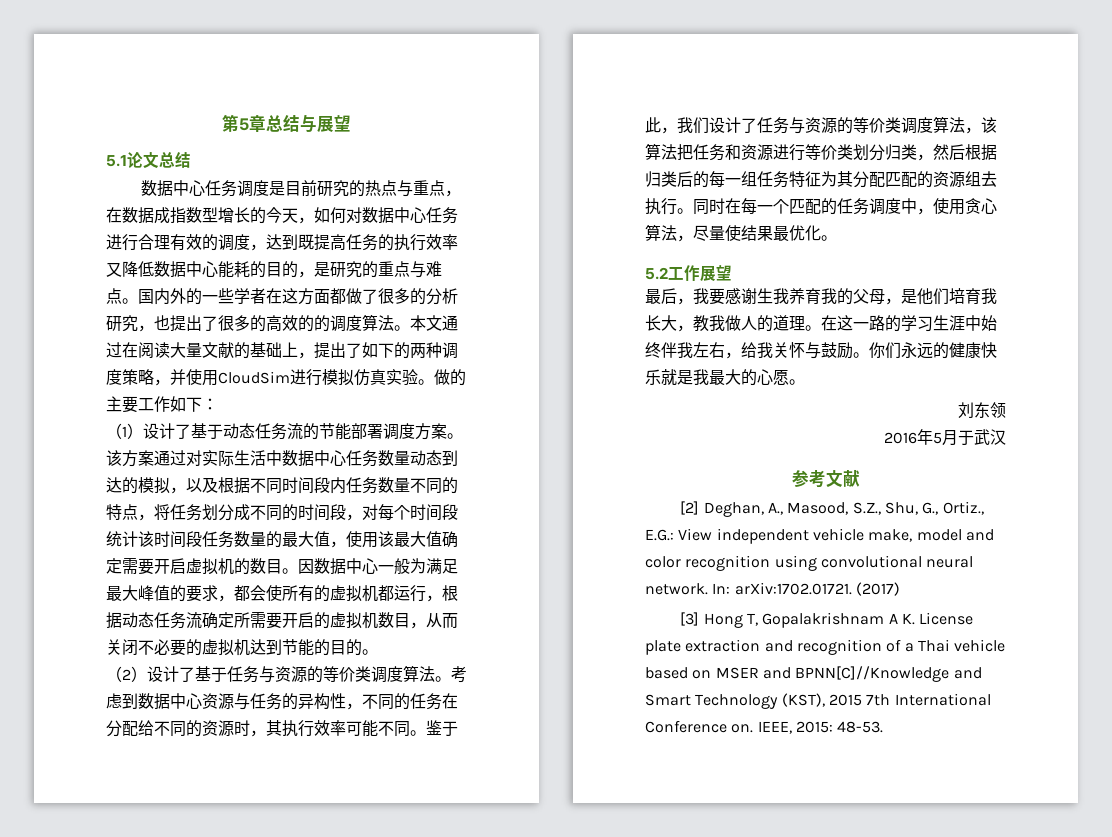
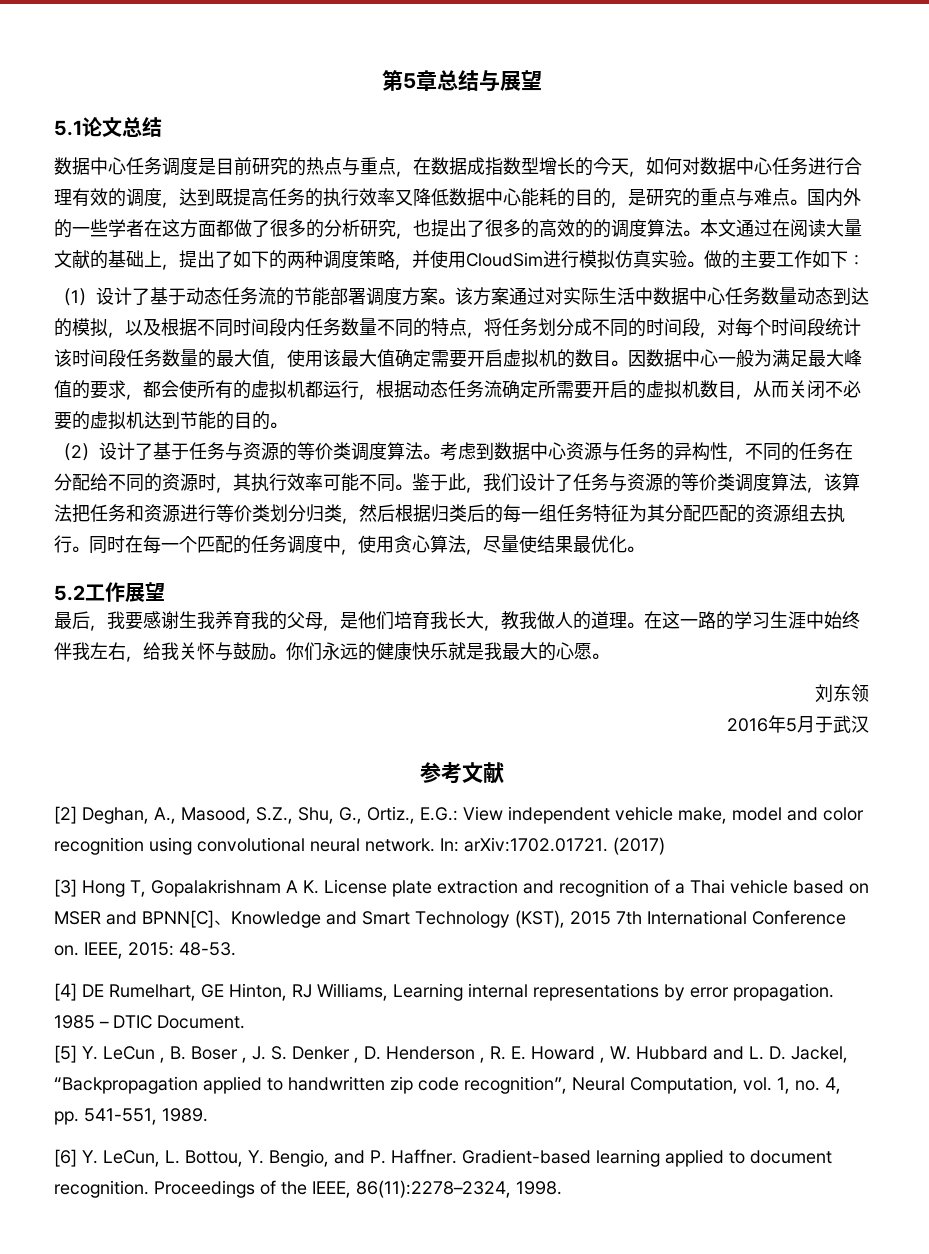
- [3] Hong T, Gopalakrishnam A K. License plate extraction and recognition of a Thai vehicle based on MSER and BPNN[C]//Knowledge and Smart Technology (KST), 2015 7th International Conference on.
+ [3] Hong T, Gopalakrishnam A K. License plate extraction and recognition of a Thai vehicle based on MSER and BPNN[C]、Knowledge and Smart Technology (KST), 2015 7th International Conference on.
+ [4] DE Rumelhart, GE Hinton, RJ Williams, Learning internal representations by error propagation. 1985 – DTIC Document.
+ [5] Y. LeCun , B. Boser , J. S. Denker , D. Henderson , R. E. Howard , W. Hubbard and L. D. Jackel, “Backpropagation applied to handwritten zip code recognition”, Neural Computation, vol. 1, no. 4, pp. 541-551, 1989.
+ [6] Y. LeCun, L. Bottou, Y. Bengio, and P. Haffner. Gradient-based learning applied to document recognition. Proceedings of the IEEE, 86(11):2278–2324, 1998.

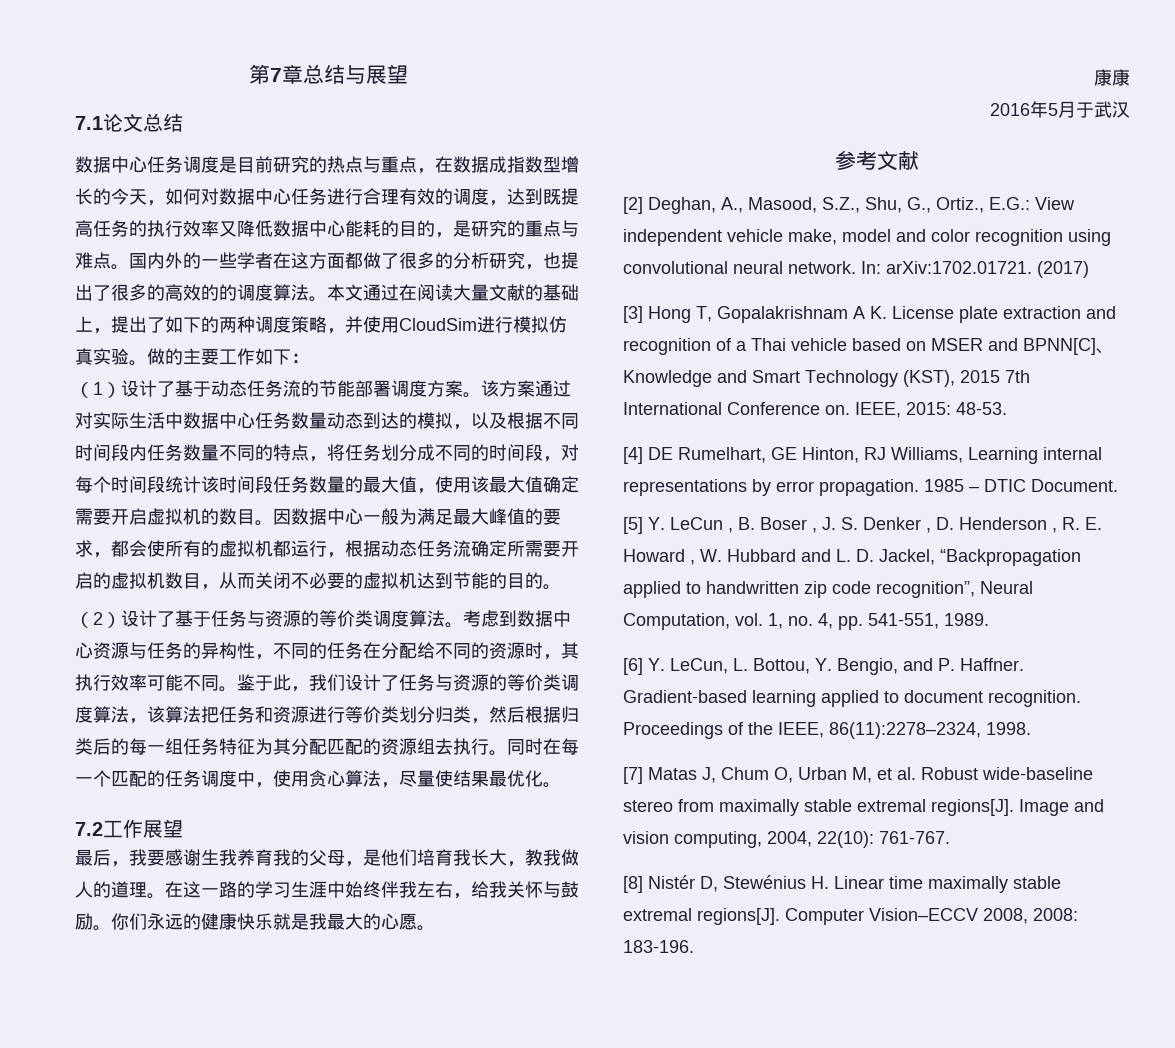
- 第5章总结与展望
+ 第7章总结与展望
- 5.1论文总结
+ 7.1论文总结
- 5.2工作展望
+ 7.2工作展望
- 刘东领
+ 康康
+ [7] Matas J, Chum O, Urban M, et al. Robust wide-baseline stereo from maximally stable extremal regions[J]. Image and vision computing, 2004, 22(10): 761-767.
+ [8] Nistér D, Stewénius H. Linear time maximally stable extremal regions[J]. Computer Vision–ECCV 2008, 2008: 183-196.

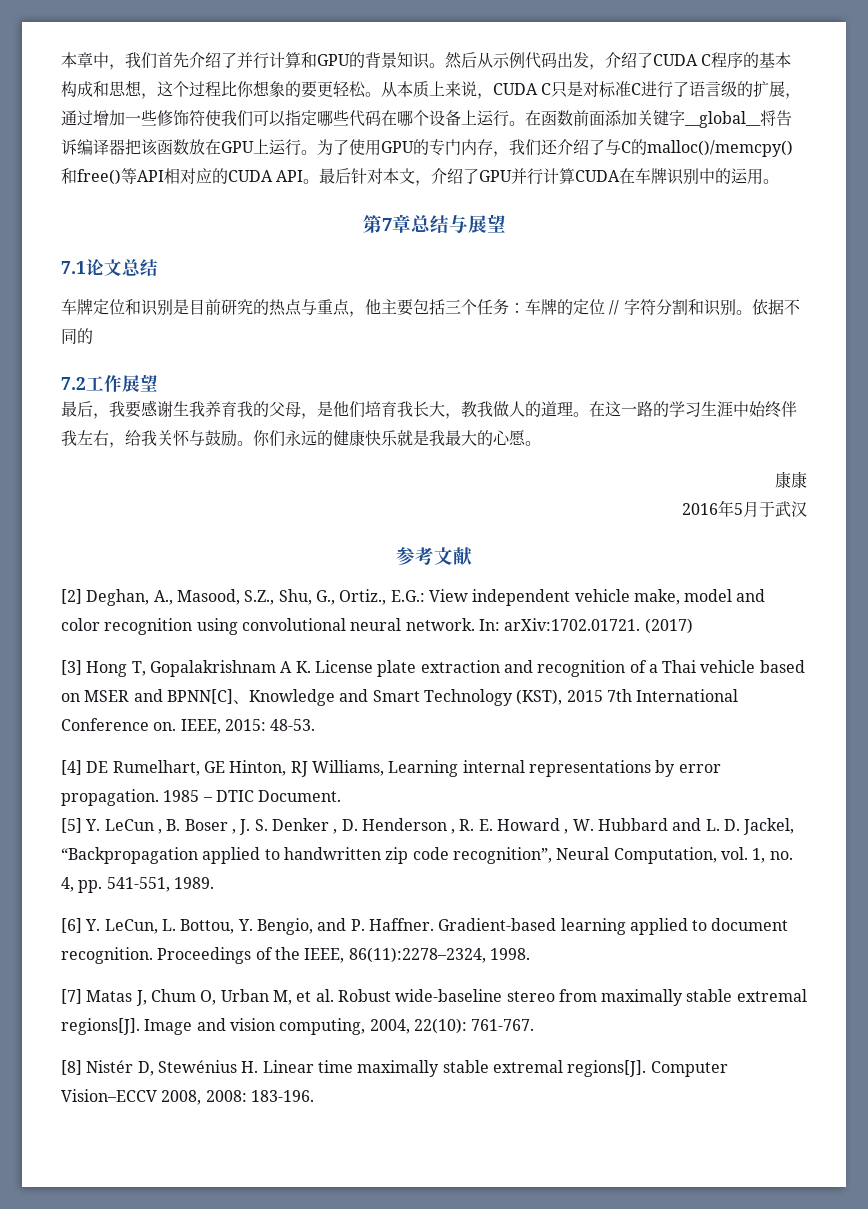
+ 本章中，我们首先介绍了并行计算和GPU的背景知识。然后从示例代码出发，介绍了CUDA C程序的基本构成和思想，这个过程比你想象的要更轻松。从本质上来说，CUDA C只是对标准C进行了语言级的扩展，通过增加一些修饰符使我们可以指定哪些代码在哪个设备上运行。在函数前面添加关键字__global__将告诉编译器把该函数放在GPU上运行。为了使用GPU的专门内存，我们还介绍了与C的malloc()/memcpy()和free()等API相对应的CUDA API。最后针对本文，介绍了GPU并行计算CUDA在车牌识别中的运用。
- 数据中心任务调度是目前研究的热点与重点，在数据成指数型增长的今天，如何对数据中心任务进行合理有效的调度，达到既提高任务的执行效率又降低数据中心能耗的目的，是研究的重点与难点。国内外的一些学者在这方面都做了很多的分析研究，也提出了很多的高效的的调度算法。本文通过在阅读大量文献的基础上，提出了如下的两种调度策略，并使用CloudSim进行模拟仿真实验。做的主要工作如下：
- （1）设计了基于动态任务流的节能部署调度方案。该方案通过对实际生活中数据中心任务数量动态到达的模拟，以及根据不同时间段内任务数量不同的特点，将任务划分成不同的时间段，对每个时间段统计该时间段任务数量的最大值，使用该最大值确定需要开启虚拟机的数目。因数据中心一般为满足最大峰值的要求，都会使所有的虚拟机都运行，根据动态任务流确定所需要开启的虚拟机数目，从而关闭不必要的虚拟机达到节能的目的。
- （2）设计了基于任务与资源的等价类调度算法。考虑到数据中心资源与任务的异构性，不同的任务在分配给不同的资源时，其执行效率可能不同。鉴于此，我们设计了任务与资源的等价类调度算法，该算法把任务和资源进行等价类划分归类，然后根据归类后的每一组任务特征为其分配匹配的资源组去执行。同时在每一个匹配的任务调度中，使用贪心算法，尽量使结果最优化。
+ 车牌定位和识别是目前研究的热点与重点，他主要包括三个任务：车牌的定位 // 字符分割和识别。依据不同的

